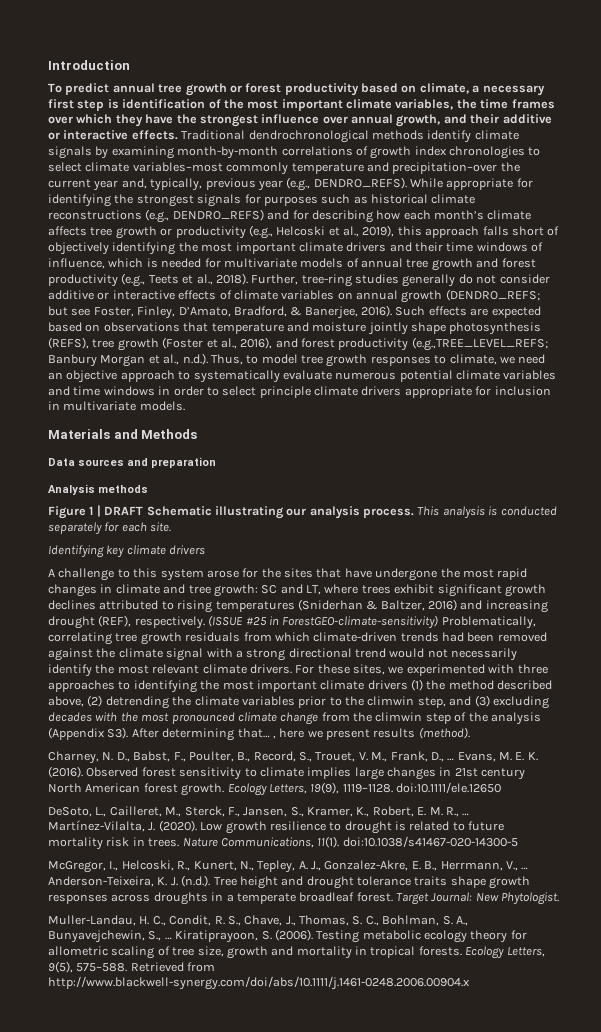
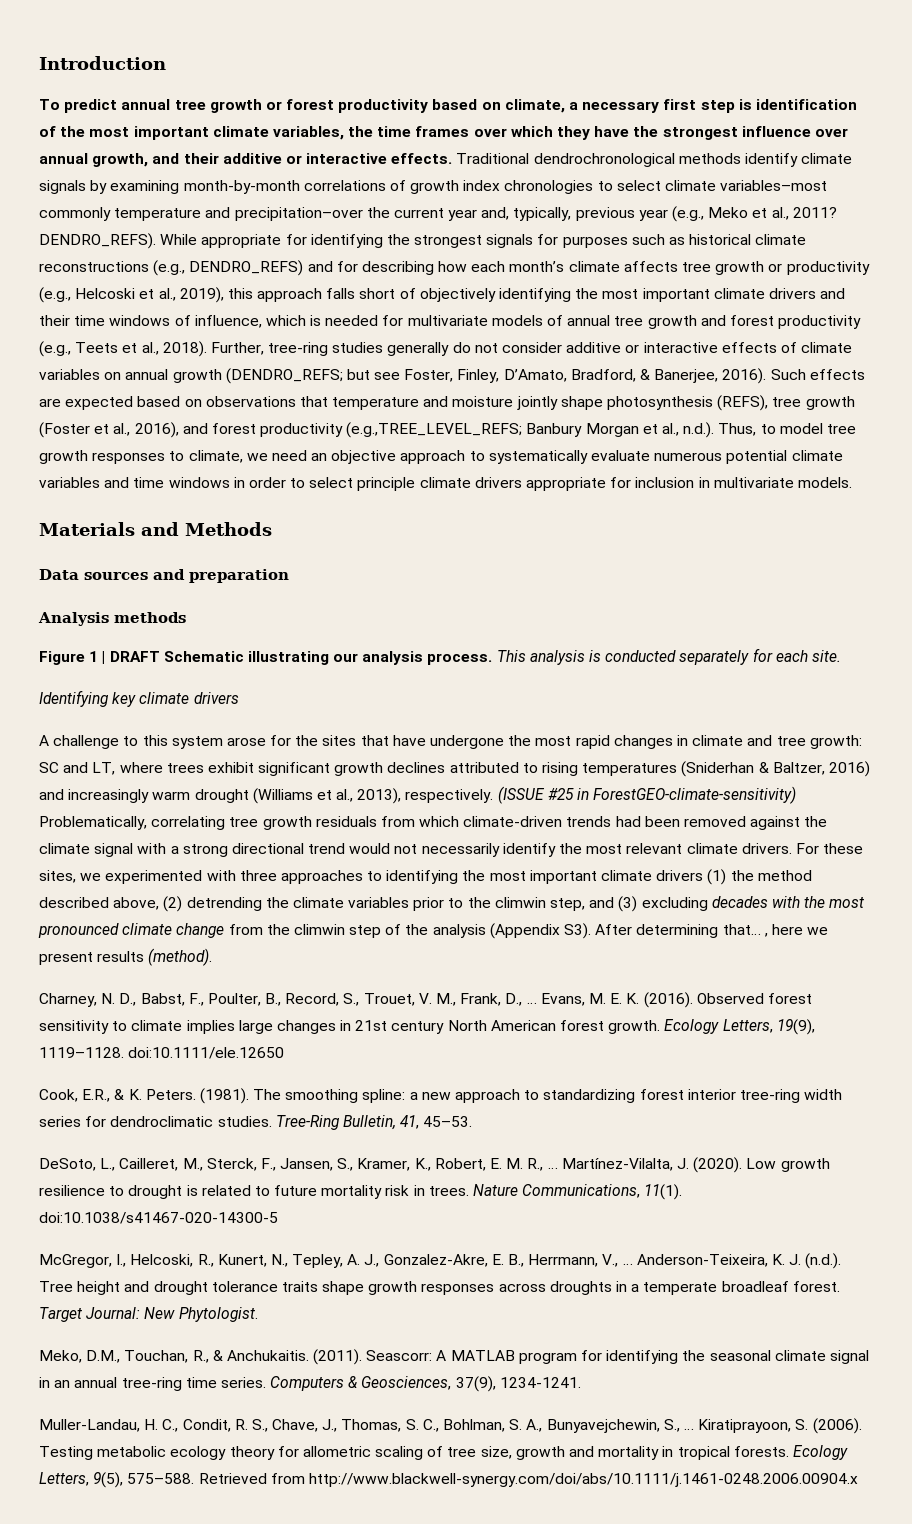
- Traditional dendrochronological methods identify climate signals by examining month-by-month correlations of growth index chronologies to select climate variables–most commonly temperature and precipitation–over the current year and, typically, previous year (e.g., DENDRO_REFS).
+ Traditional dendrochronological methods identify climate signals by examining month-by-month correlations of growth index chronologies to select climate variables–most commonly temperature and precipitation–over the current year and, typically, previous year (e.g., Meko et al., 2011? DENDRO_REFS).
- A challenge to this system arose for the sites that have undergone the most rapid changes in climate and tree growth: SC and LT, where trees exhibit significant growth declines attributed to rising temperatures (Sniderhan & Baltzer, 2016) and increasing drought (REF), respectively.
+ A challenge to this system arose for the sites that have undergone the most rapid changes in climate and tree growth: SC and LT, where trees exhibit significant growth declines attributed to rising temperatures (Sniderhan & Baltzer, 2016) and increasingly warm drought (Williams et al., 2013), respectively.
+ Cook, E.R., & K. Peters. (1981). The smoothing spline: a new approach to standardizing forest interior tree-ring width series for dendroclimatic studies. Tree-Ring Bulletin, 41, 45–53.
+ Meko, D.M., Touchan, R., & Anchukaitis. (2011). Seascorr: A MATLAB program for identifying the seasonal climate signal in an annual tree-ring time series. Computers & Geosciences, 37(9), 1234-1241.

